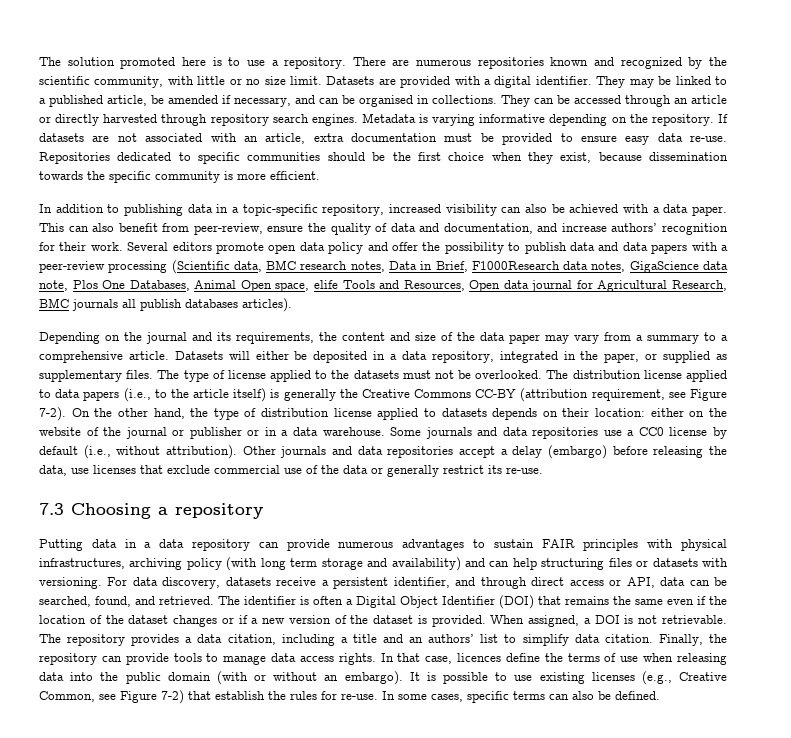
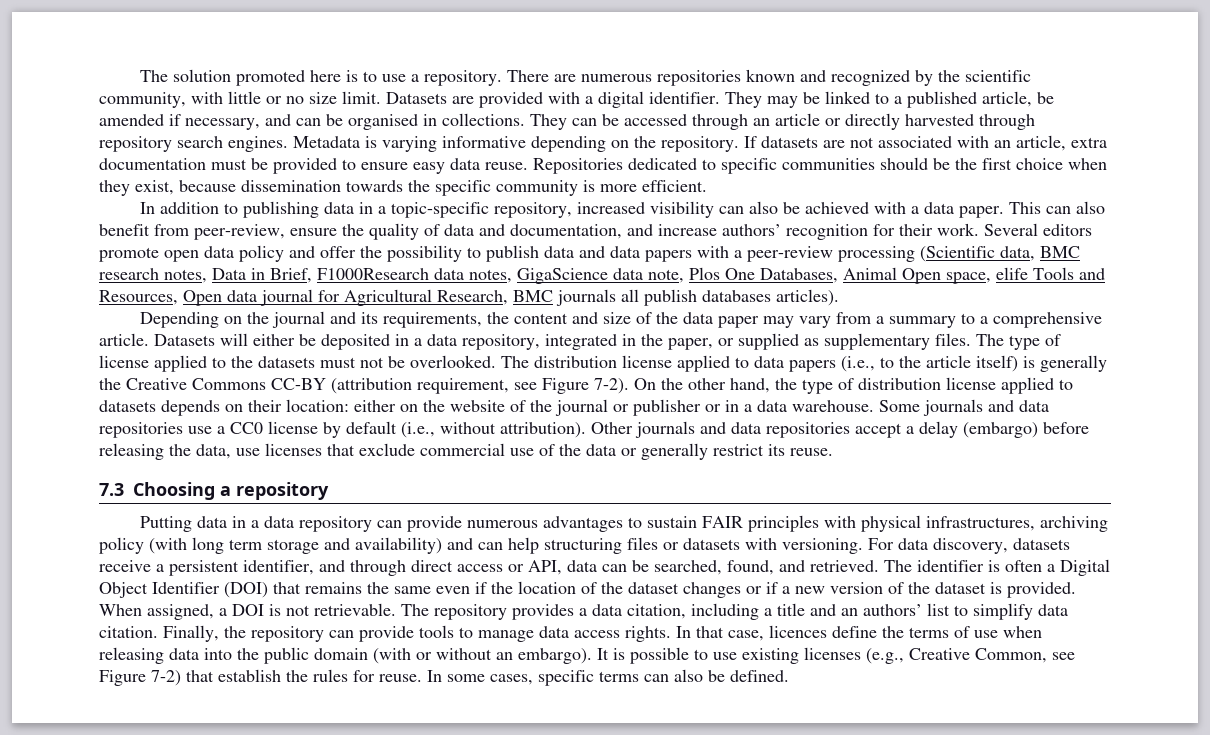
- If datasets are not associated with an article, extra documentation must be provided to ensure easy data re-use.
+ If datasets are not associated with an article, extra documentation must be provided to ensure easy data reuse.
- Other journals and data repositories accept a delay (embargo) before releasing the data, use licenses that exclude commercial use of the data or generally restrict its re-use.
+ Other journals and data repositories accept a delay (embargo) before releasing the data, use licenses that exclude commercial use of the data or generally restrict its reuse.
- It is possible to use existing licenses (e.g., Creative Common, see Figure 7-2) that establish the rules for re-use.
+ It is possible to use existing licenses (e.g., Creative Common, see Figure 7-2) that establish the rules for reuse.

